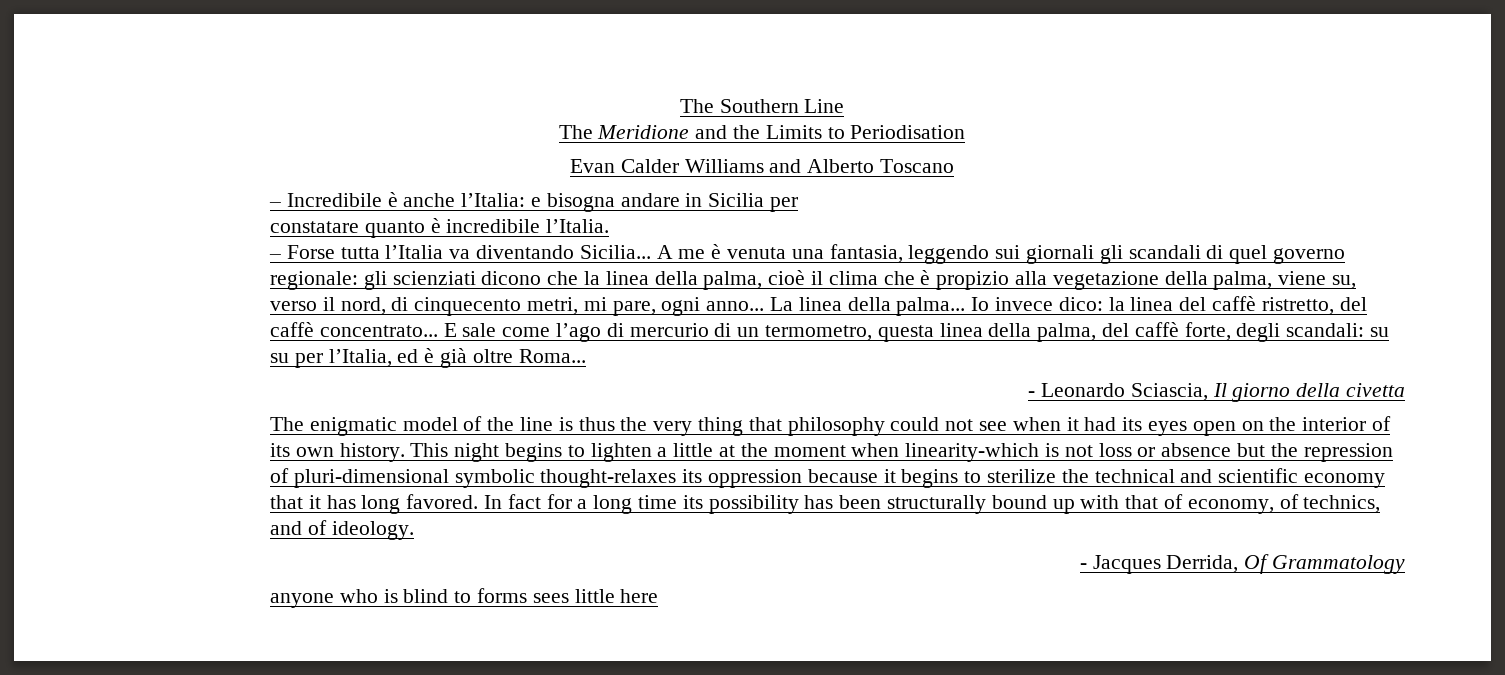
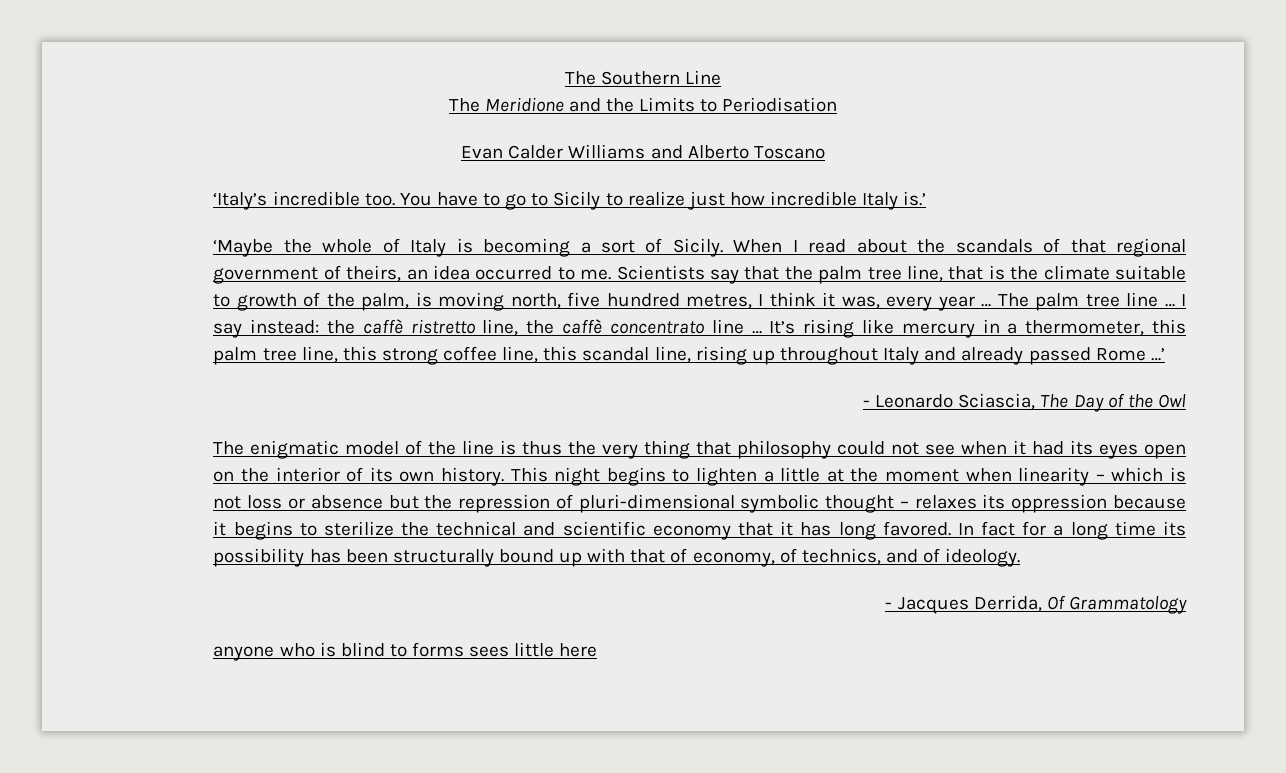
- – Incredibile è anche l’Italia: e bisogna andare in Sicilia per
- constatare quanto è incredibile l’Italia.
- – Forse tutta l’Italia va diventando Sicilia... A me è venuta una fantasia, leggendo sui giornali gli scandali di quel governo regionale: gli scienziati dicono che la linea della palma, cioè il clima che è propizio alla vegetazione della palma, viene su, verso il nord, di cinquecento metri, mi pare, ogni anno... La linea della palma... Io invece dico: la linea del caffè ristretto, del caffè concentrato... E sale come l’ago di mercurio di un termometro, questa linea della palma, del caffè forte, degli scandali: su su per l’Italia, ed è già oltre Roma...
- - Leonardo Sciascia, Il giorno della civetta
+ ‘Italy’s incredible too. You have to go to Sicily to realize just how incredible Italy is.’
+ ‘Maybe the whole of Italy is becoming a sort of Sicily. When I read about the scandals of that regional government of theirs, an idea occurred to me. Scientists say that the palm tree line, that is the climate suitable to growth of the palm, is moving north, five hundred metres, I think it was, every year … The palm tree line … I say instead: the caffè ristretto line, the caffè concentrato line … It’s rising like mercury in a thermometer, this palm tree line, this strong coffee line, this scandal line, rising up throughout Italy and already passed Rome …’
+ - Leonardo Sciascia, The Day of the Owl
- This night begins to lighten a little at the moment when linearity-which is not loss or absence but the repression of pluri-dimensional symbolic thought-relaxes its oppression because it begins to sterilize the technical and scientific economy that it has long favored.
+ This night begins to lighten a little at the moment when linearity – which is not loss or absence but the repression of pluri-dimensional symbolic thought – relaxes its oppression because it begins to sterilize the technical and scientific economy that it has long favored.

